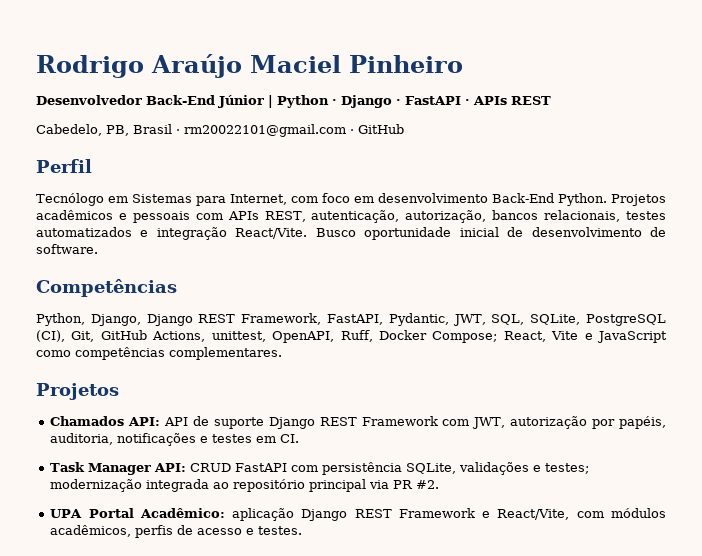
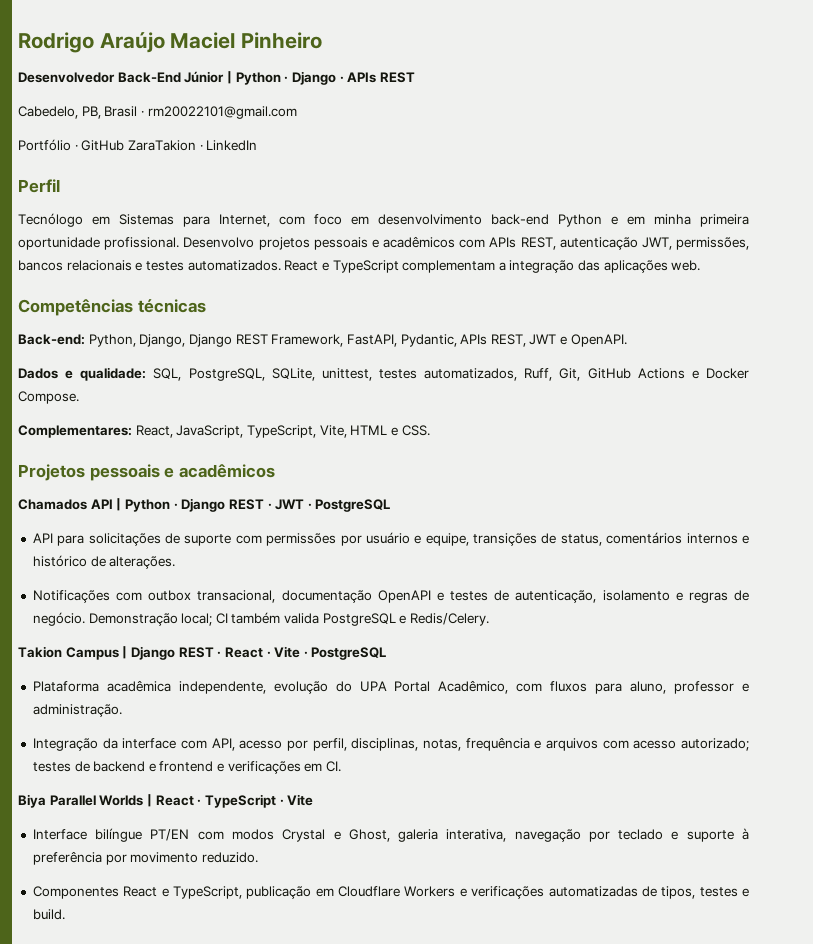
- Desenvolvedor Back-End Júnior | Python · Django · FastAPI · APIs REST
+ Desenvolvedor Back-End Júnior | Python · Django · APIs REST
- Cabedelo, PB, Brasil · rm20022101@gmail.com · GitHub
+ Cabedelo, PB, Brasil · rm20022101@gmail.com
+ Portfólio · GitHub ZaraTakion · LinkedIn
- Tecnólogo em Sistemas para Internet, com foco em desenvolvimento Back-End Python. Projetos acadêmicos e pessoais com APIs REST, autenticação, autorização, bancos relacionais, testes automatizados e integração React/Vite. Busco oportunidade inicial de desenvolvimento de software.
+ Tecnólogo em Sistemas para Internet, com foco em desenvolvimento back-end Python e em minha primeira oportunidade profissional. Desenvolvo projetos pessoais e acadêmicos com APIs REST, autenticação JWT, permissões, bancos relacionais e testes automatizados. React e TypeScript complementam a integração das aplicações web.
- Competências
- Python, Django, Django REST Framework, FastAPI, Pydantic, JWT, SQL, SQLite, PostgreSQL (CI), Git, GitHub Actions, unittest, OpenAPI, Ruff, Docker Compose; React, Vite e JavaScript como competências complementares.
- Projetos
- Chamados API: API de suporte Django REST Framework com JWT, autorização por papéis, auditoria, notificações e testes em CI.
- Task Manager API: CRUD FastAPI com persistência SQLite, validações e testes; modernização integrada ao repositório principal via PR #2.
- UPA Portal Acadêmico: aplicação Django REST Framework e React/Vite, com módulos acadêmicos, perfis de acesso e testes.
+ Competências técnicas
+ Back-end: Python, Django, Django REST Framework, FastAPI, Pydantic, APIs REST, JWT e OpenAPI.
+ Dados e qualidade: SQL, PostgreSQL, SQLite, unittest, testes automatizados, Ruff, Git, GitHub Actions e Docker Compose.
+ Complementares: React, JavaScript, TypeScript, Vite, HTML e CSS.
+ Projetos pessoais e acadêmicos
+ Chamados API | Python · Django REST · JWT · PostgreSQL
+ API para solicitações de suporte com permissões por usuário e equipe, transições de status, comentários internos e histórico de alterações.
+ Notificações com outbox transacional, documentação OpenAPI e testes de autenticação, isolamento e regras de negócio. Demonstração local; CI também valida PostgreSQL e Redis/Celery.
+ Takion Campus | Django REST · React · Vite · PostgreSQL
+ Plataforma acadêmica independente, evolução do UPA Portal Acadêmico, com fluxos para aluno, professor e administração.
+ Integração da interface com API, acesso por perfil, disciplinas, notas, frequência e arquivos com acesso autorizado; testes de backend e frontend e verificações em CI.
+ Biya Parallel Worlds | React · TypeScript · Vite
+ Interface bilíngue PT/EN com modos Crystal e Ghost, galeria interativa, navegação por teclado e suporte à preferência por movimento reduzido.
+ Componentes React e TypeScript, publicação em Cloudflare Workers e verificações automatizadas de tipos, testes e build.

